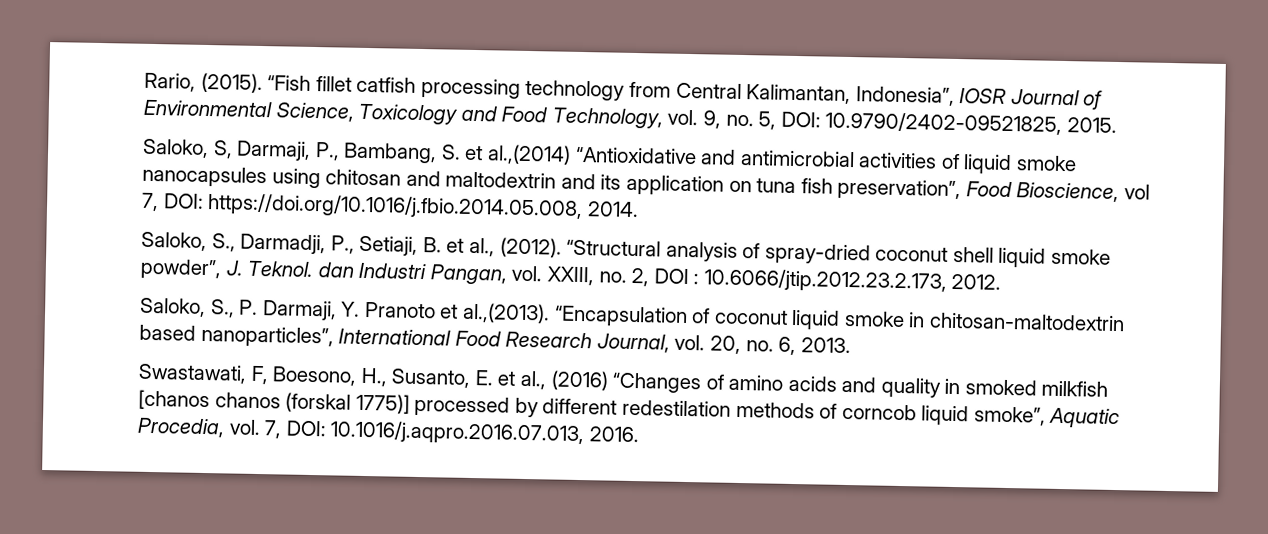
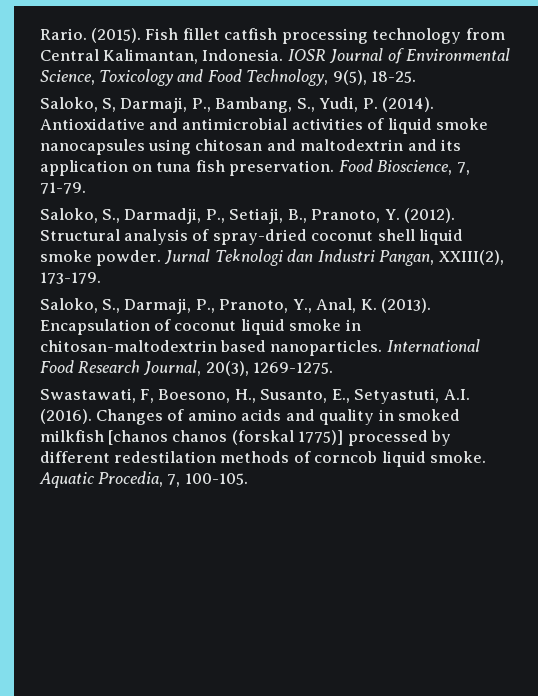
- Rario, (2015). “Fish fillet catfish processing technology from Central Kalimantan, Indonesia”, IOSR Journal of Environmental Science, Toxicology and Food Technology, vol. 9, no. 5, DOI: 10.9790/2402-09521825, 2015.
+ Rario. (2015). Fish fillet catfish processing technology from Central Kalimantan, Indonesia. IOSR Journal of Environmental Science, Toxicology and Food Technology, 9(5), 18-25.
- Saloko, S, Darmaji, P., Bambang, S. et al.,(2014) “Antioxidative and antimicrobial activities of liquid smoke nanocapsules using chitosan and maltodextrin and its application on tuna fish preservation”, Food Bioscience, vol 7, DOI: https://doi.org/10.1016/j.fbio.2014.05.008, 2014.
+ Saloko, S, Darmaji, P., Bambang, S., Yudi, P. (2014). Antioxidative and antimicrobial activities of liquid smoke nanocapsules using chitosan and maltodextrin and its application on tuna fish preservation. Food Bioscience, 7, 71-79.
- Saloko, S., Darmadji, P., Setiaji, B. et al., (2012). “Structural analysis of spray-dried coconut shell liquid smoke powder”, J. Teknol. dan Industri Pangan, vol. XXIII, no. 2, DOI : 10.6066/jtip.2012.23.2.173, 2012.
- Saloko, S., P. Darmaji, Y. Pranoto et al.,(2013). “Encapsulation of coconut liquid smoke in chitosan-maltodextrin based nanoparticles”, International Food Research Journal, vol. 20, no. 6, 2013.
+ Saloko, S., Darmadji, P., Setiaji, B., Pranoto, Y. (2012). Structural analysis of spray-dried coconut shell liquid smoke powder. Jurnal Teknologi dan Industri Pangan, XXIII(2), 173-179.
+ Saloko, S., Darmaji, P., Pranoto, Y., Anal, K. (2013). Encapsulation of coconut liquid smoke in chitosan-maltodextrin based nanoparticles. International Food Research Journal, 20(3), 1269-1275.
- Swastawati, F, Boesono, H., Susanto, E. et al., (2016) “Changes of amino acids and quality in smoked milkfish [chanos chanos (forskal 1775)] processed by different redestilation methods of corncob liquid smoke”, Aquatic Procedia, vol. 7, DOI: 10.1016/j.aqpro.2016.07.013, 2016.
+ Swastawati, F, Boesono, H., Susanto, E., Setyastuti, A.I. (2016). Changes of amino acids and quality in smoked milkfish [chanos chanos (forskal 1775)] processed by different redestilation methods of corncob liquid smoke. Aquatic Procedia, 7, 100-105.

